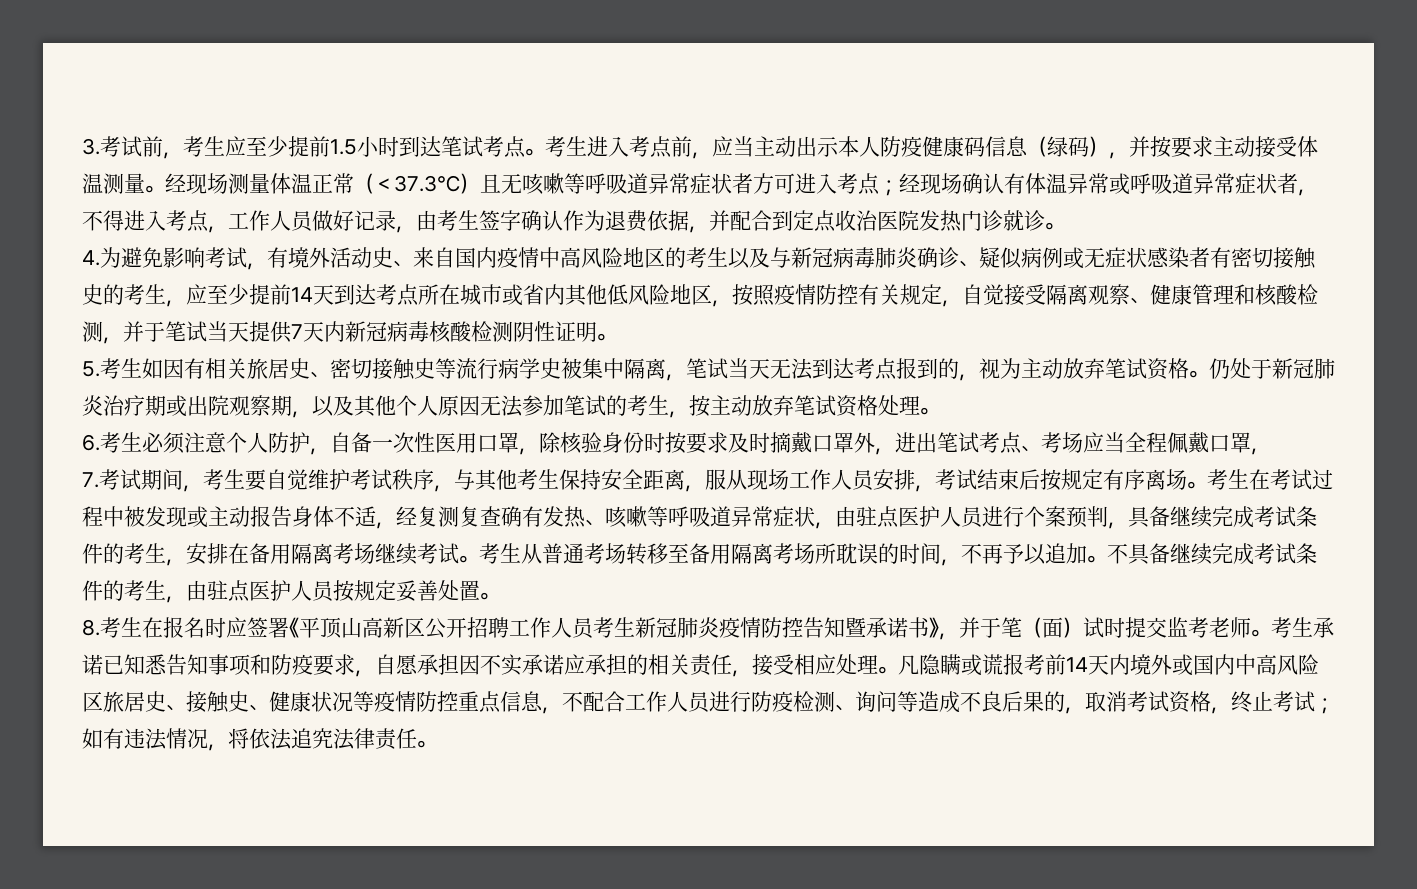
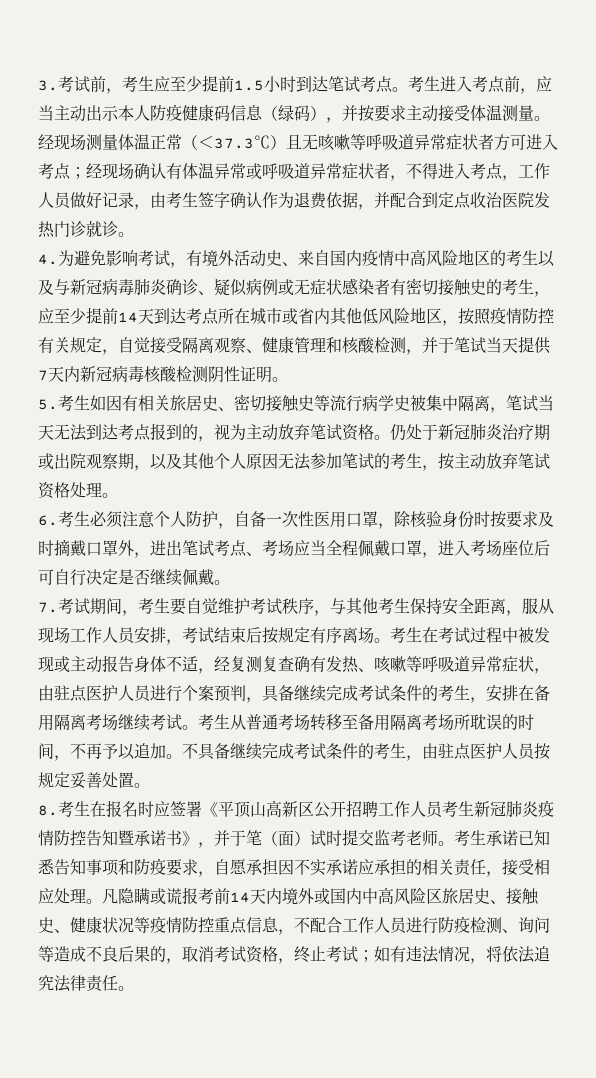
- 6.考生必须注意个人防护，自备一次性医用口罩，除核验身份时按要求及时摘戴口罩外，进出笔试考点、考场应当全程佩戴口罩，
+ 6.考生必须注意个人防护，自备一次性医用口罩，除核验身份时按要求及时摘戴口罩外，进出笔试考点、考场应当全程佩戴口罩，进入考场座位后可自行决定是否继续佩戴。

